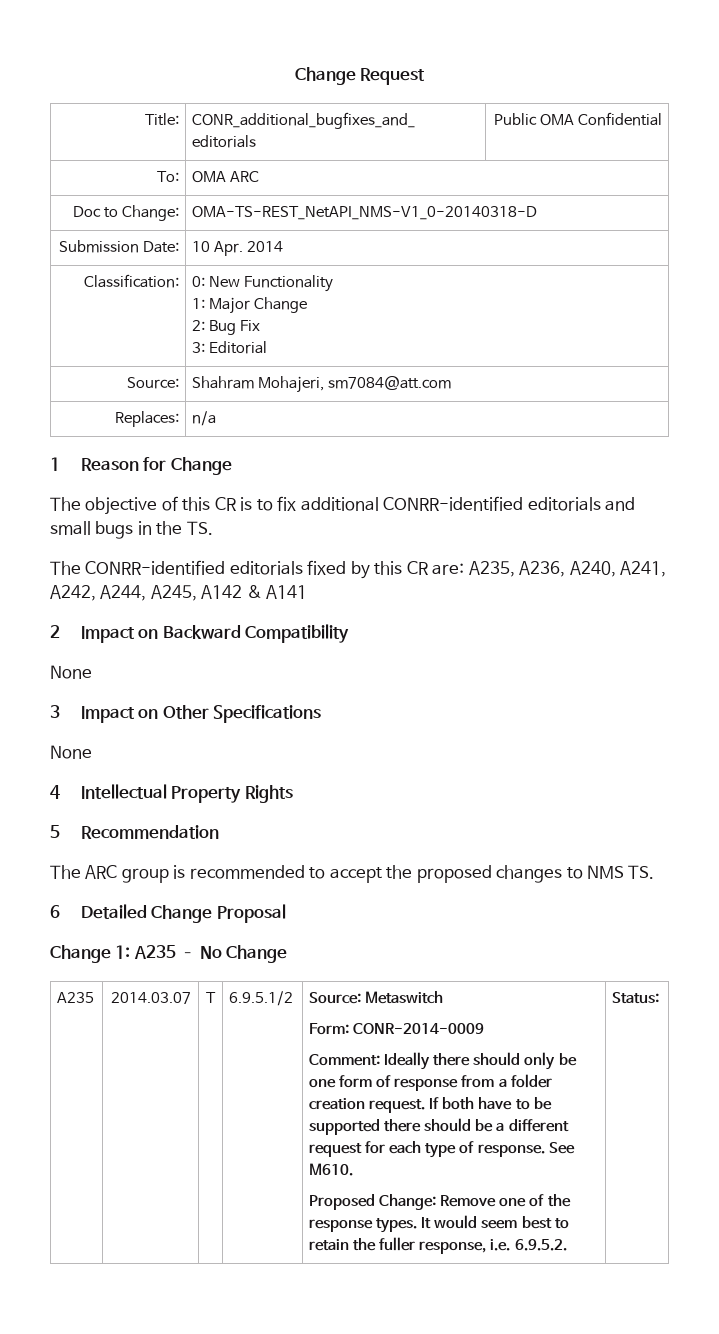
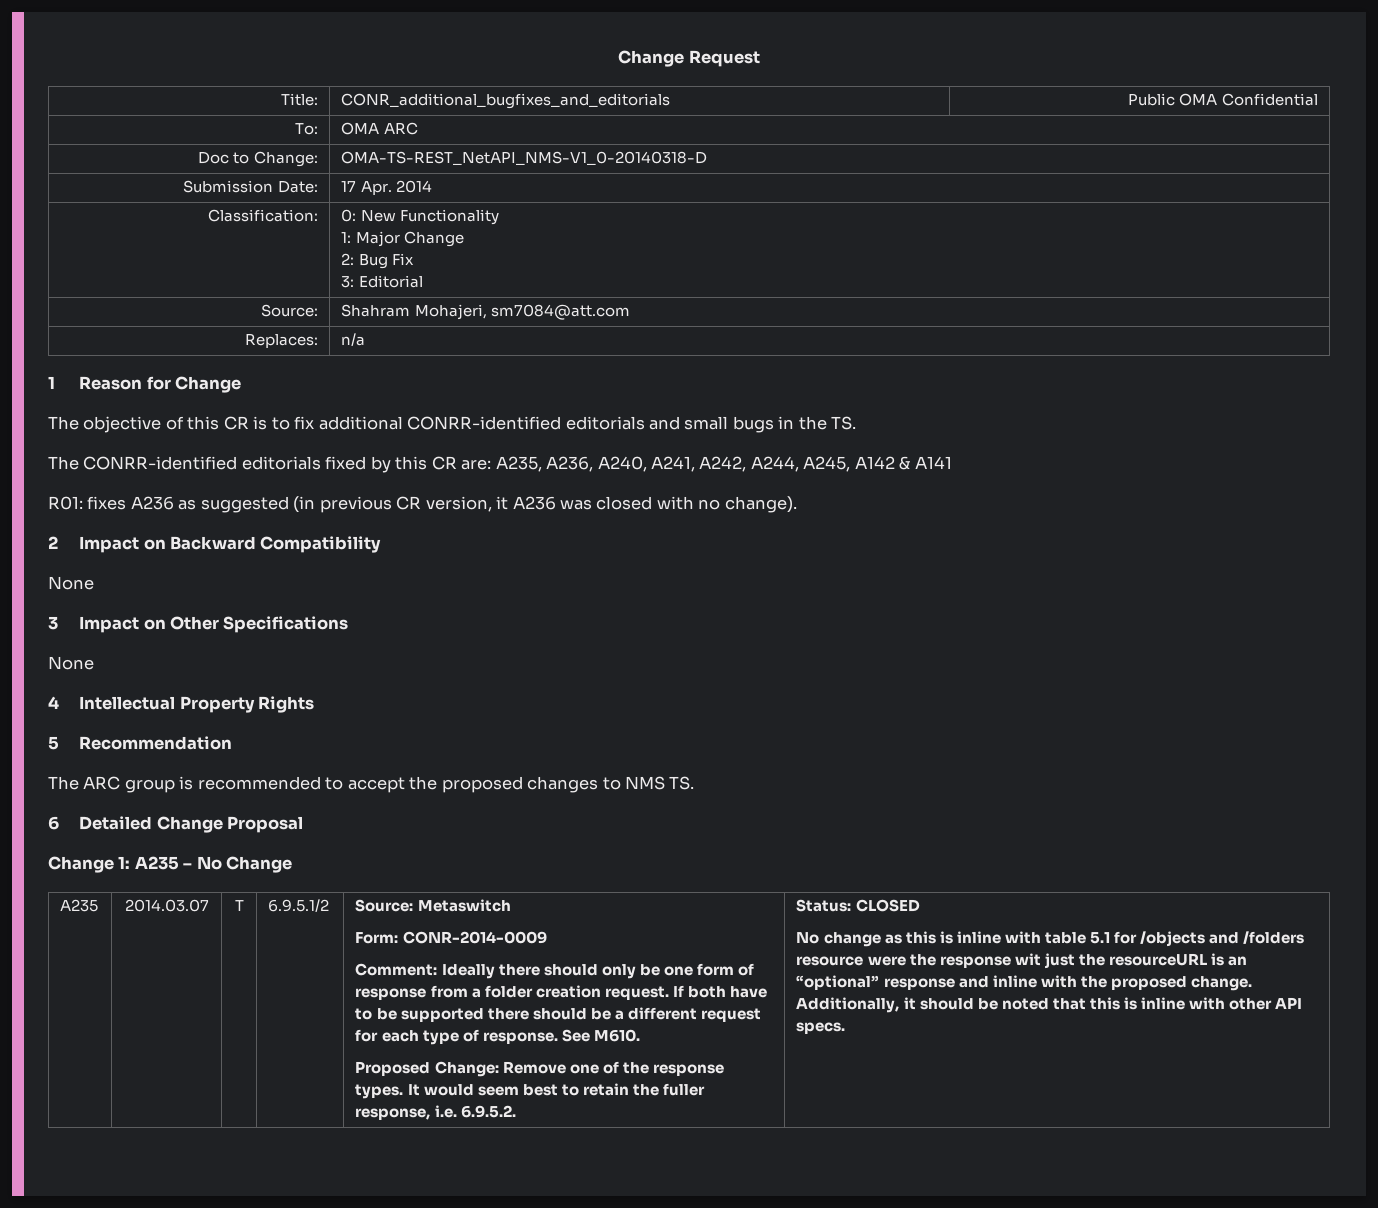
- Submission Date: | 10 Apr. 2014
+ Submission Date: | 17 Apr. 2014
+ R01: fixes A236 as suggested (in previous CR version, it A236 was closed with no change).
- Status:
+ Status: CLOSED
+ No change as this is inline with table 5.1 for /objects and /folders resource were the response wit just the resourceURL is an “optional” response and inline with the proposed change. Additionally, it should be noted that this is inline with other API specs.

